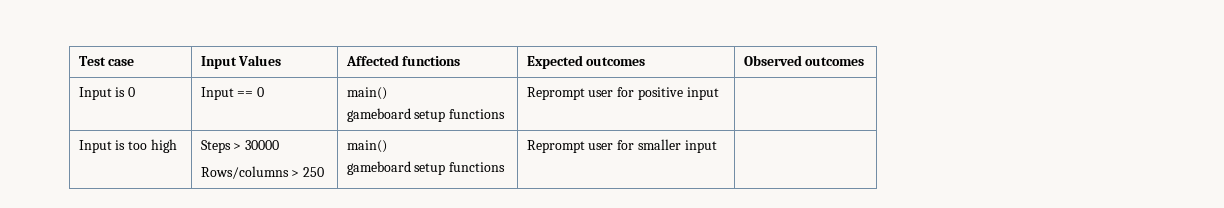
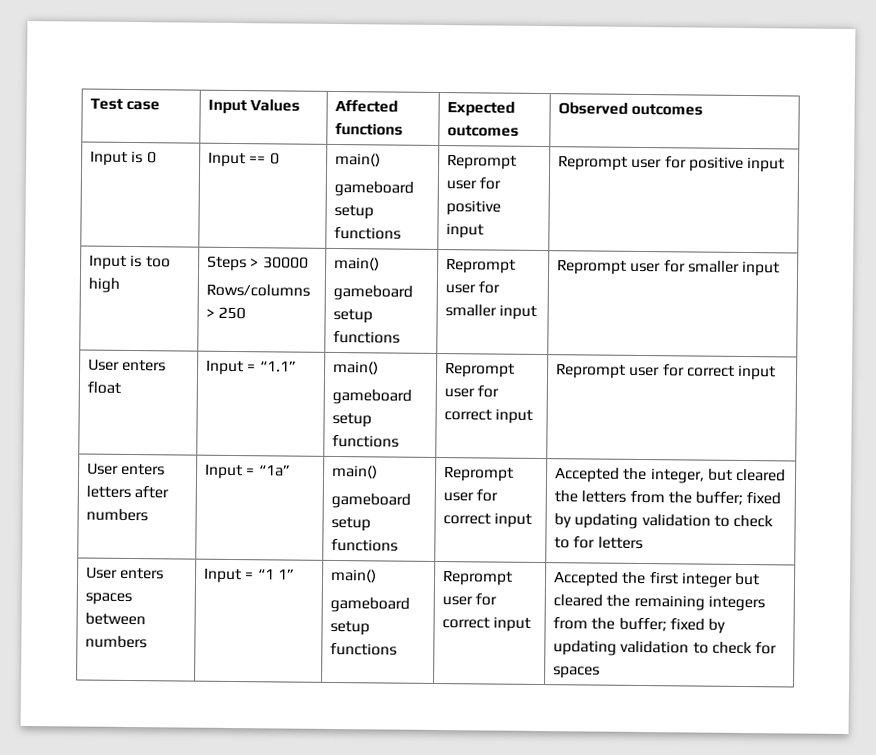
  Input is 0 | Input == 0 | main()
- gameboard setup functions | Reprompt user for positive input |
+ gameboard setup functions | Reprompt user for positive input | Reprompt user for positive input
  Input is too high | Steps > 30000
  Rows/columns > 250 | main()
- gameboard setup functions | Reprompt user for smaller input |
+ gameboard setup functions | Reprompt user for smaller input | Reprompt user for smaller input
+ User enters float | Input = “1.1” | main()
+ gameboard setup functions | Reprompt user for correct input | Reprompt user for correct input
+ User enters letters after numbers | Input = “1a” | main()
+ gameboard setup functions | Reprompt user for correct input | Accepted the integer, but cleared the letters from the buffer; fixed by updating validation to check to for letters
+ User enters spaces between numbers | Input = “1 1” | main()
+ gameboard setup functions | Reprompt user for correct input | Accepted the first integer but cleared the remaining integers from the buffer; fixed by updating validation to check for spaces

